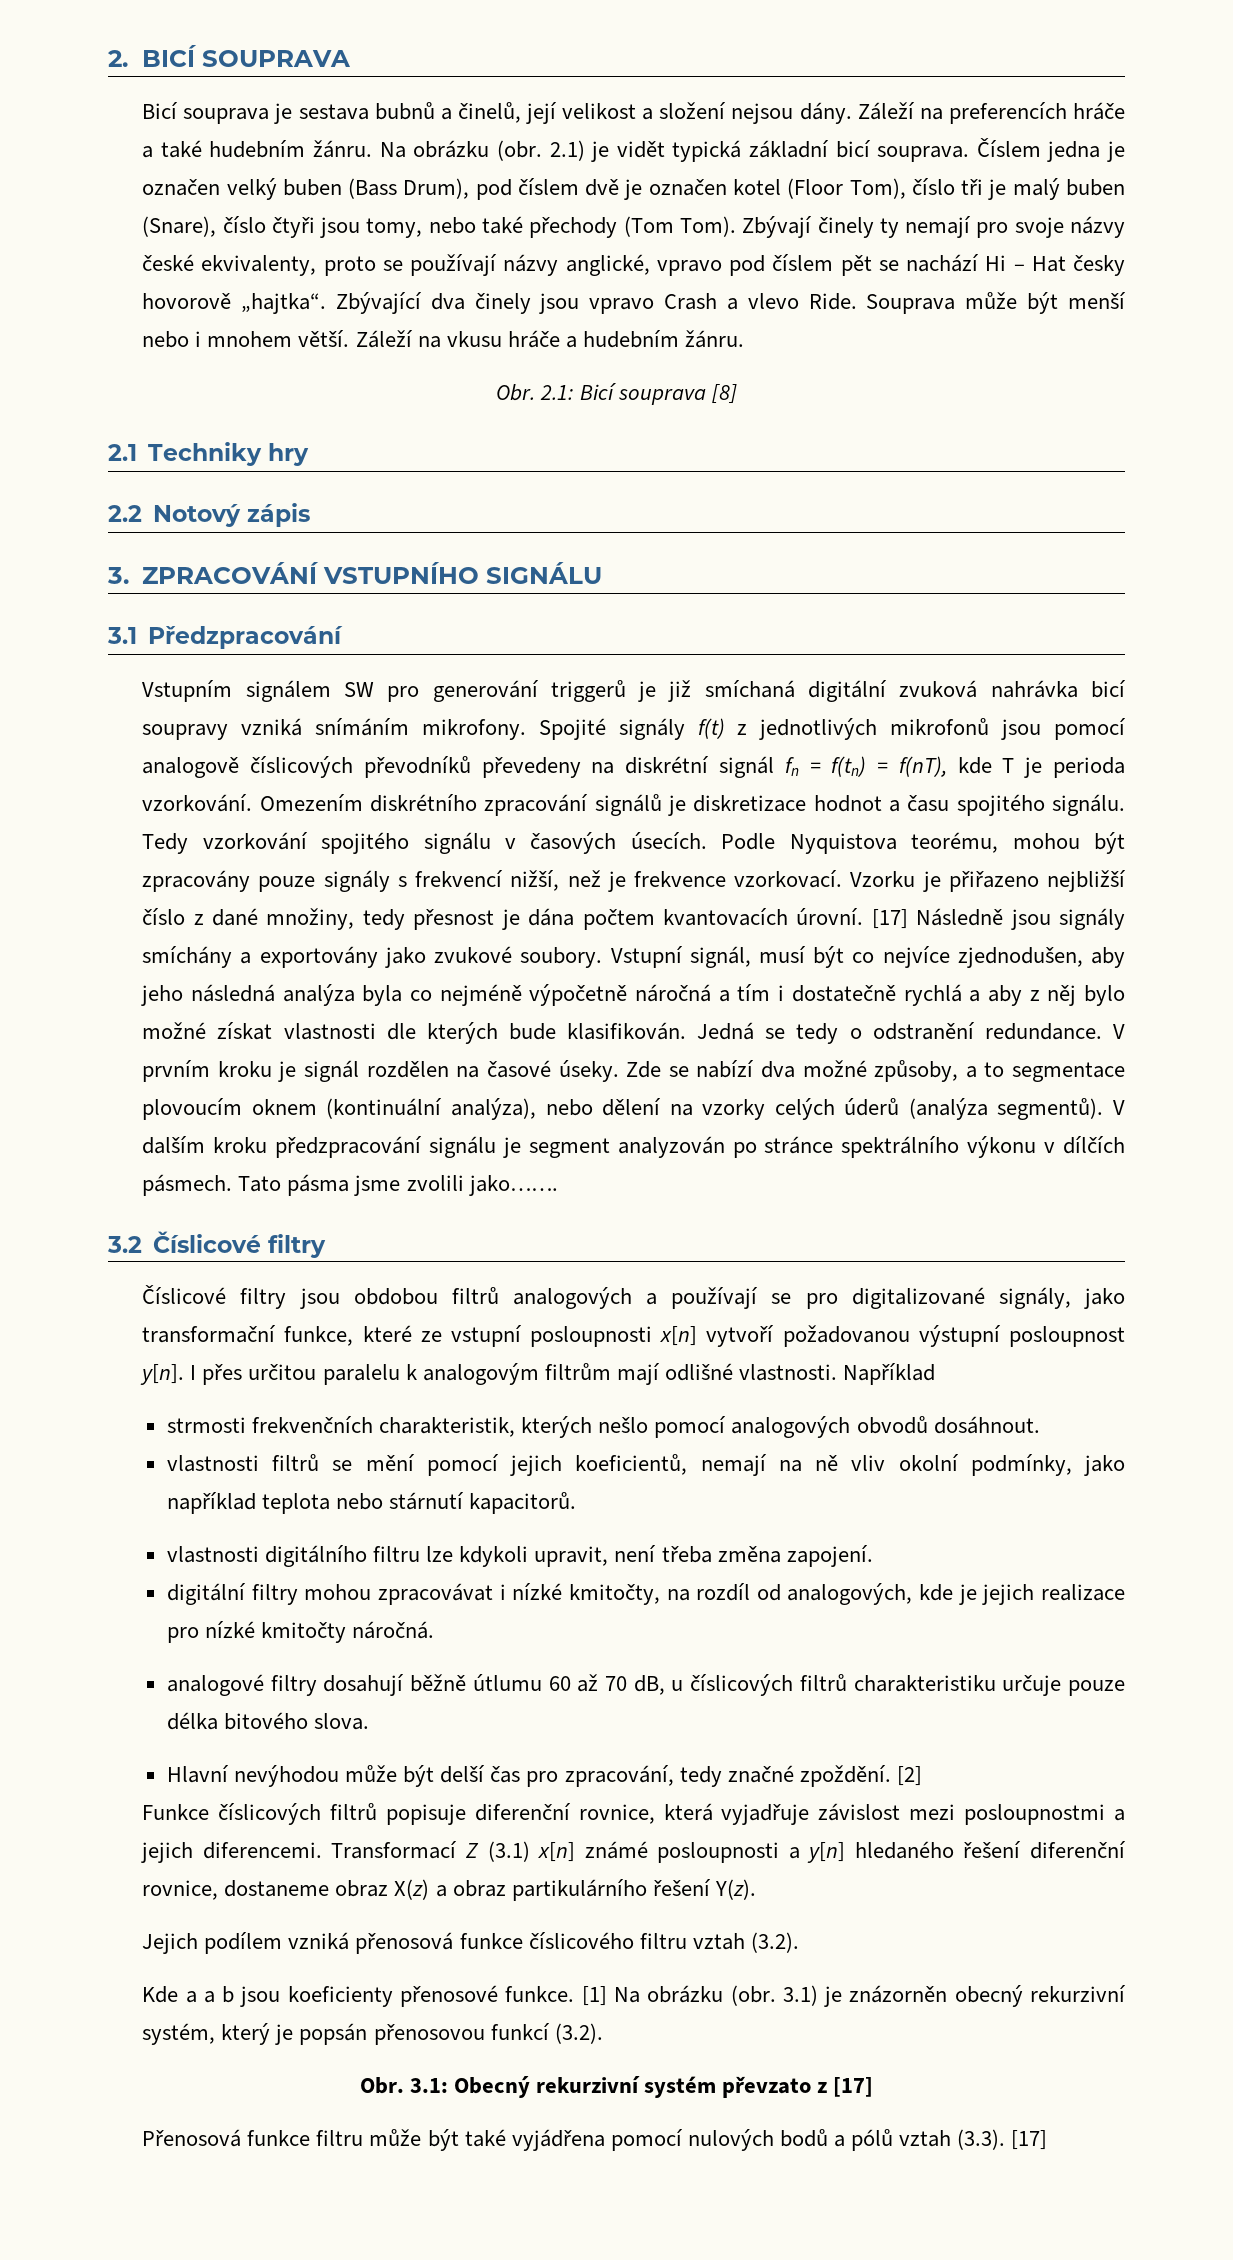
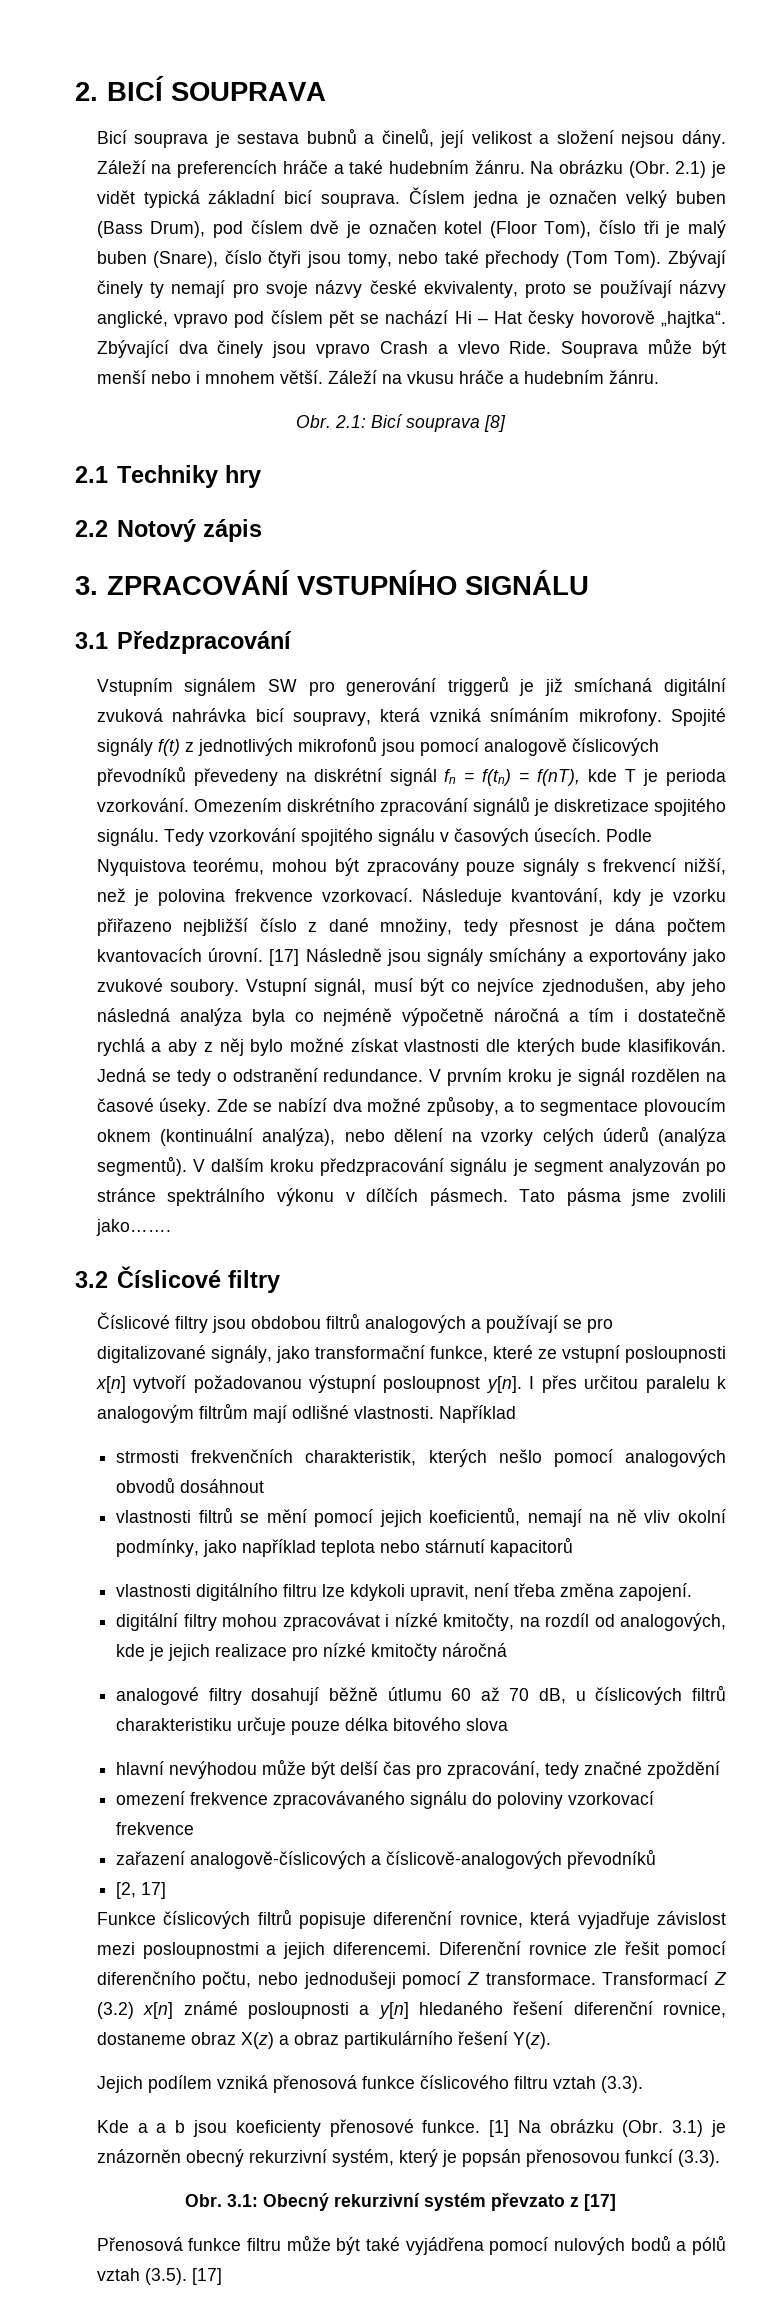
- Na obrázku (obr. 2.1) je vidět typická základní bicí souprava.
+ Na obrázku (Obr. 2.1) je vidět typická základní bicí souprava.
- Vstupním signálem SW pro generování triggerů je již smíchaná digitální zvuková nahrávka bicí soupravy vzniká snímáním mikrofony.
+ Vstupním signálem SW pro generování triggerů je již smíchaná digitální zvuková nahrávka bicí soupravy, která vzniká snímáním mikrofony.
- Omezením diskrétního zpracování signálů je diskretizace hodnot a času spojitého signálu.
+ Omezením diskrétního zpracování signálů je diskretizace spojitého signálu.
- Podle Nyquistova teorému, mohou být zpracovány pouze signály s frekvencí nižší, než je frekvence vzorkovací.
+ Podle Nyquistova teorému, mohou být zpracovány pouze signály s frekvencí nižší, než je polovina frekvence vzorkovací.
- Vzorku je přiřazeno nejbližší číslo z dané množiny, tedy přesnost je dána počtem kvantovacích úrovní.
+ Následuje kvantování, kdy je vzorku přiřazeno nejbližší číslo z dané množiny, tedy přesnost je dána počtem kvantovacích úrovní.
- strmosti frekvenčních charakteristik, kterých nešlo pomocí analogových obvodů dosáhnout.
+ strmosti frekvenčních charakteristik, kterých nešlo pomocí analogových obvodů dosáhnout
- vlastnosti filtrů se mění pomocí jejich koeficientů, nemají na ně vliv okolní podmínky, jako například teplota nebo stárnutí kapacitorů.
+ vlastnosti filtrů se mění pomocí jejich koeficientů, nemají na ně vliv okolní podmínky, jako například teplota nebo stárnutí kapacitorů
- digitální filtry mohou zpracovávat i nízké kmitočty, na rozdíl od analogových, kde je jejich realizace pro nízké kmitočty náročná.
+ digitální filtry mohou zpracovávat i nízké kmitočty, na rozdíl od analogových, kde je jejich realizace pro nízké kmitočty náročná
- analogové filtry dosahují běžně útlumu 60 až 70 dB, u číslicových filtrů charakteristiku určuje pouze délka bitového slova.
- Hlavní nevýhodou může být delší čas pro zpracování, tedy značné zpoždění. [2]
+ analogové filtry dosahují běžně útlumu 60 až 70 dB, u číslicových filtrů charakteristiku určuje pouze délka bitového slova
+ hlavní nevýhodou může být delší čas pro zpracování, tedy značné zpoždění
+ omezení frekvence zpracovávaného signálu do poloviny vzorkovací frekvence
+ zařazení analogově-číslicových a číslicově-analogových převodníků
+ [2, 17]
+ Diferenční rovnice zle řešit pomocí diferenčního počtu, nebo jednodušeji pomocí Z transformace.
- Transformací Z (3.1) x[n] známé posloupnosti a y[n] hledaného řešení diferenční rovnice, dostaneme obraz X(z) a obraz partikulárního řešení Y(z).
+ Transformací Z (3.2) x[n] známé posloupnosti a y[n] hledaného řešení diferenční rovnice, dostaneme obraz X(z) a obraz partikulárního řešení Y(z).
- Jejich podílem vzniká přenosová funkce číslicového filtru vztah (3.2).
+ Jejich podílem vzniká přenosová funkce číslicového filtru vztah (3.3).
- [1] Na obrázku (obr. 3.1) je znázorněn obecný rekurzivní systém, který je popsán přenosovou funkcí (3.2).
+ [1] Na obrázku (Obr. 3.1) je znázorněn obecný rekurzivní systém, který je popsán přenosovou funkcí (3.3).
- Přenosová funkce filtru může být také vyjádřena pomocí nulových bodů a pólů vztah (3.3). [17]
+ Přenosová funkce filtru může být také vyjádřena pomocí nulových bodů a pólů vztah (3.5). [17]

